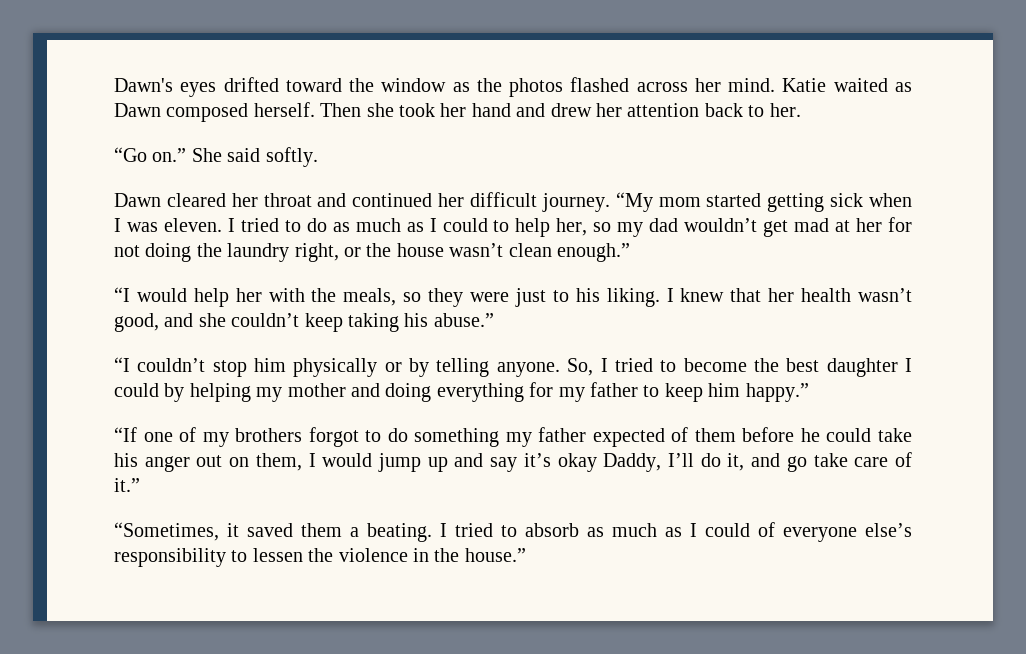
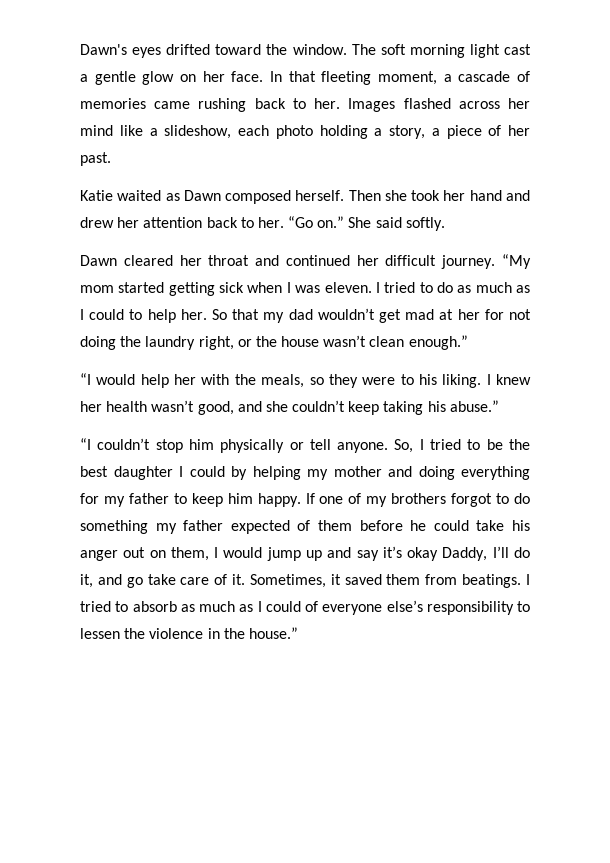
- Dawn's eyes drifted toward the window as the photos flashed across her mind. Katie waited as Dawn composed herself.
+ Dawn's eyes drifted toward the window. The soft morning light cast a gentle glow on her face. In that fleeting moment, a cascade of memories came rushing back to her. Images flashed across her mind like a slideshow, each photo holding a story, a piece of her past.
+ Katie waited as Dawn composed herself.
- Then she took her hand and drew her attention back to her.
- “Go on.”
+ Then she took her hand and drew her attention back to her. “Go on.”
- I tried to do as much as I could to help her, so my dad wouldn’t get mad at her for not doing the laundry right, or the house wasn’t clean enough.”
+ I tried to do as much as I could to help her. So that my dad wouldn’t get mad at her for not doing the laundry right, or the house wasn’t clean enough.”
- “I would help her with the meals, so they were just to his liking.
+ “I would help her with the meals, so they were to his liking.
- I knew that her health wasn’t good, and she couldn’t keep taking his abuse.”
+ I knew her health wasn’t good, and she couldn’t keep taking his abuse.”
- “I couldn’t stop him physically or by telling anyone.
+ “I couldn’t stop him physically or tell anyone.
- So, I tried to become the best daughter I could by helping my mother and doing everything for my father to keep him happy.”
- “If one of my brothers forgot to do something my father expected of them before he could take his anger out on them, I would jump up and say it’s okay Daddy, I’ll do it, and go take care of it.”
- “Sometimes, it saved them a beating.
+ So, I tried to be the best daughter I could by helping my mother and doing everything for my father to keep him happy. If one of my brothers forgot to do something my father expected of them before he could take his anger out on them, I would jump up and say it’s okay Daddy, I’ll do it, and go take care of it. Sometimes, it saved them from beatings.

